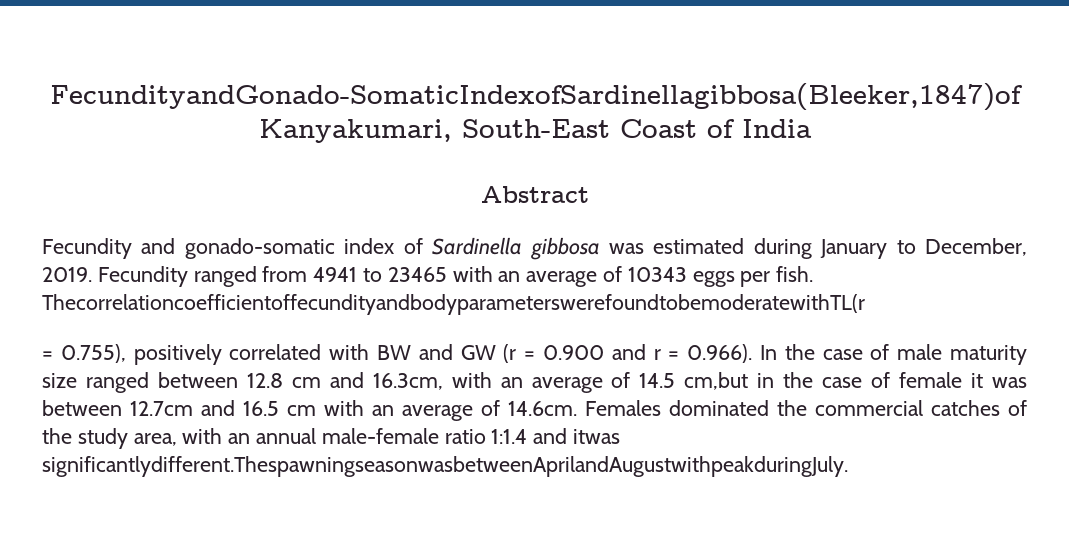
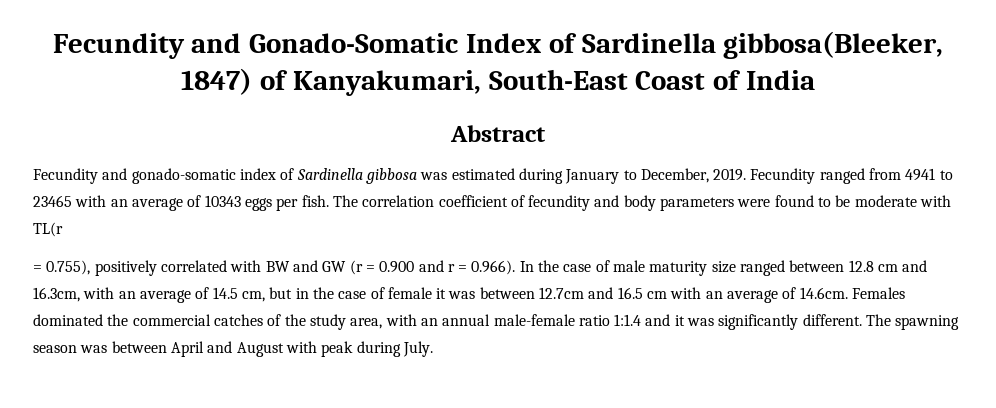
- FecundityandGonado-SomaticIndexofSardinellagibbosa(Bleeker,1847)of Kanyakumari, South-East Coast of India
+ Fecundity and Gonado-Somatic Index of Sardinella gibbosa(Bleeker, 1847) of Kanyakumari, South-East Coast of India
- ThecorrelationcoefficientoffecundityandbodyparameterswerefoundtobemoderatewithTL(r
+ The correlation coefficient of fecundity and body parameters were found to be moderate with TL(r
- = 0.755), positively correlated with BW and GW (r = 0.900 and r = 0.966). In the case of male maturity size ranged between 12.8 cm and 16.3cm, with an average of 14.5 cm,but in the case of female it was between 12.7cm and 16.5 cm with an average of 14.6cm. Females dominated the commercial catches of the study area, with an annual male-female ratio 1:1.4 and itwas significantlydifferent.ThespawningseasonwasbetweenAprilandAugustwithpeakduringJuly.
+ = 0.755), positively correlated with BW and GW (r = 0.900 and r = 0.966). In the case of male maturity size ranged between 12.8 cm and 16.3cm, with an average of 14.5 cm, but in the case of female it was between 12.7cm and 16.5 cm with an average of 14.6cm. Females dominated the commercial catches of the study area, with an annual male-female ratio 1:1.4 and it was significantly different. The spawning season was between April and August with peak during July.

